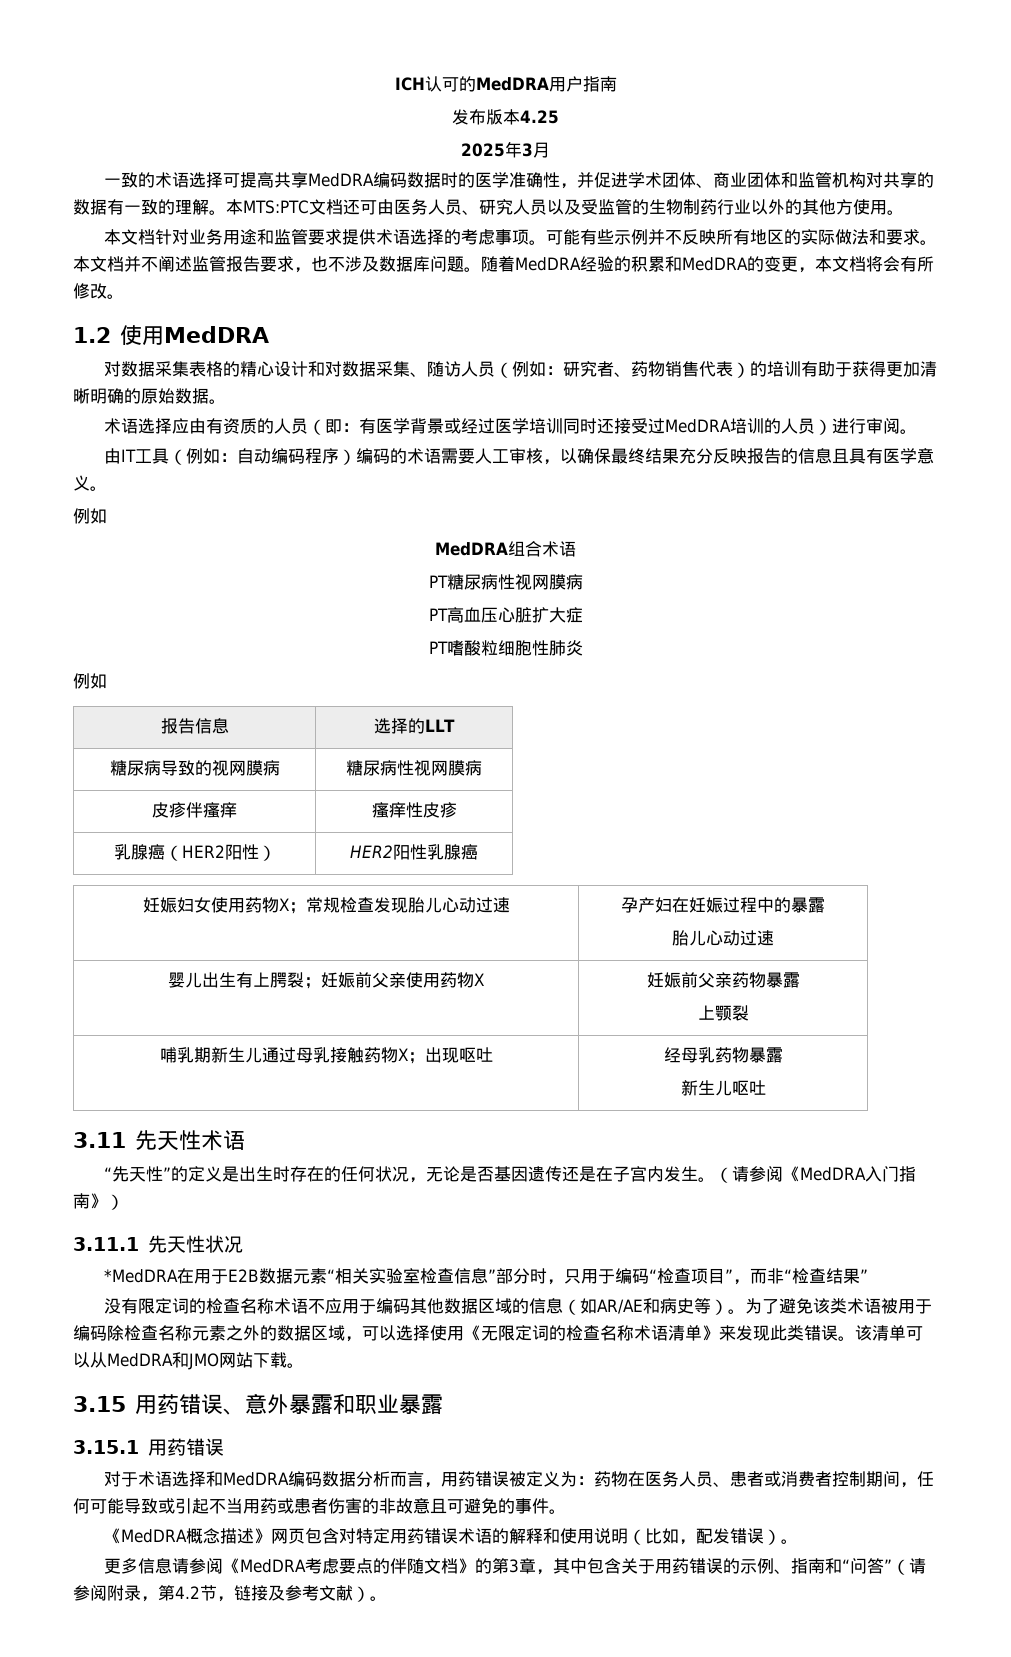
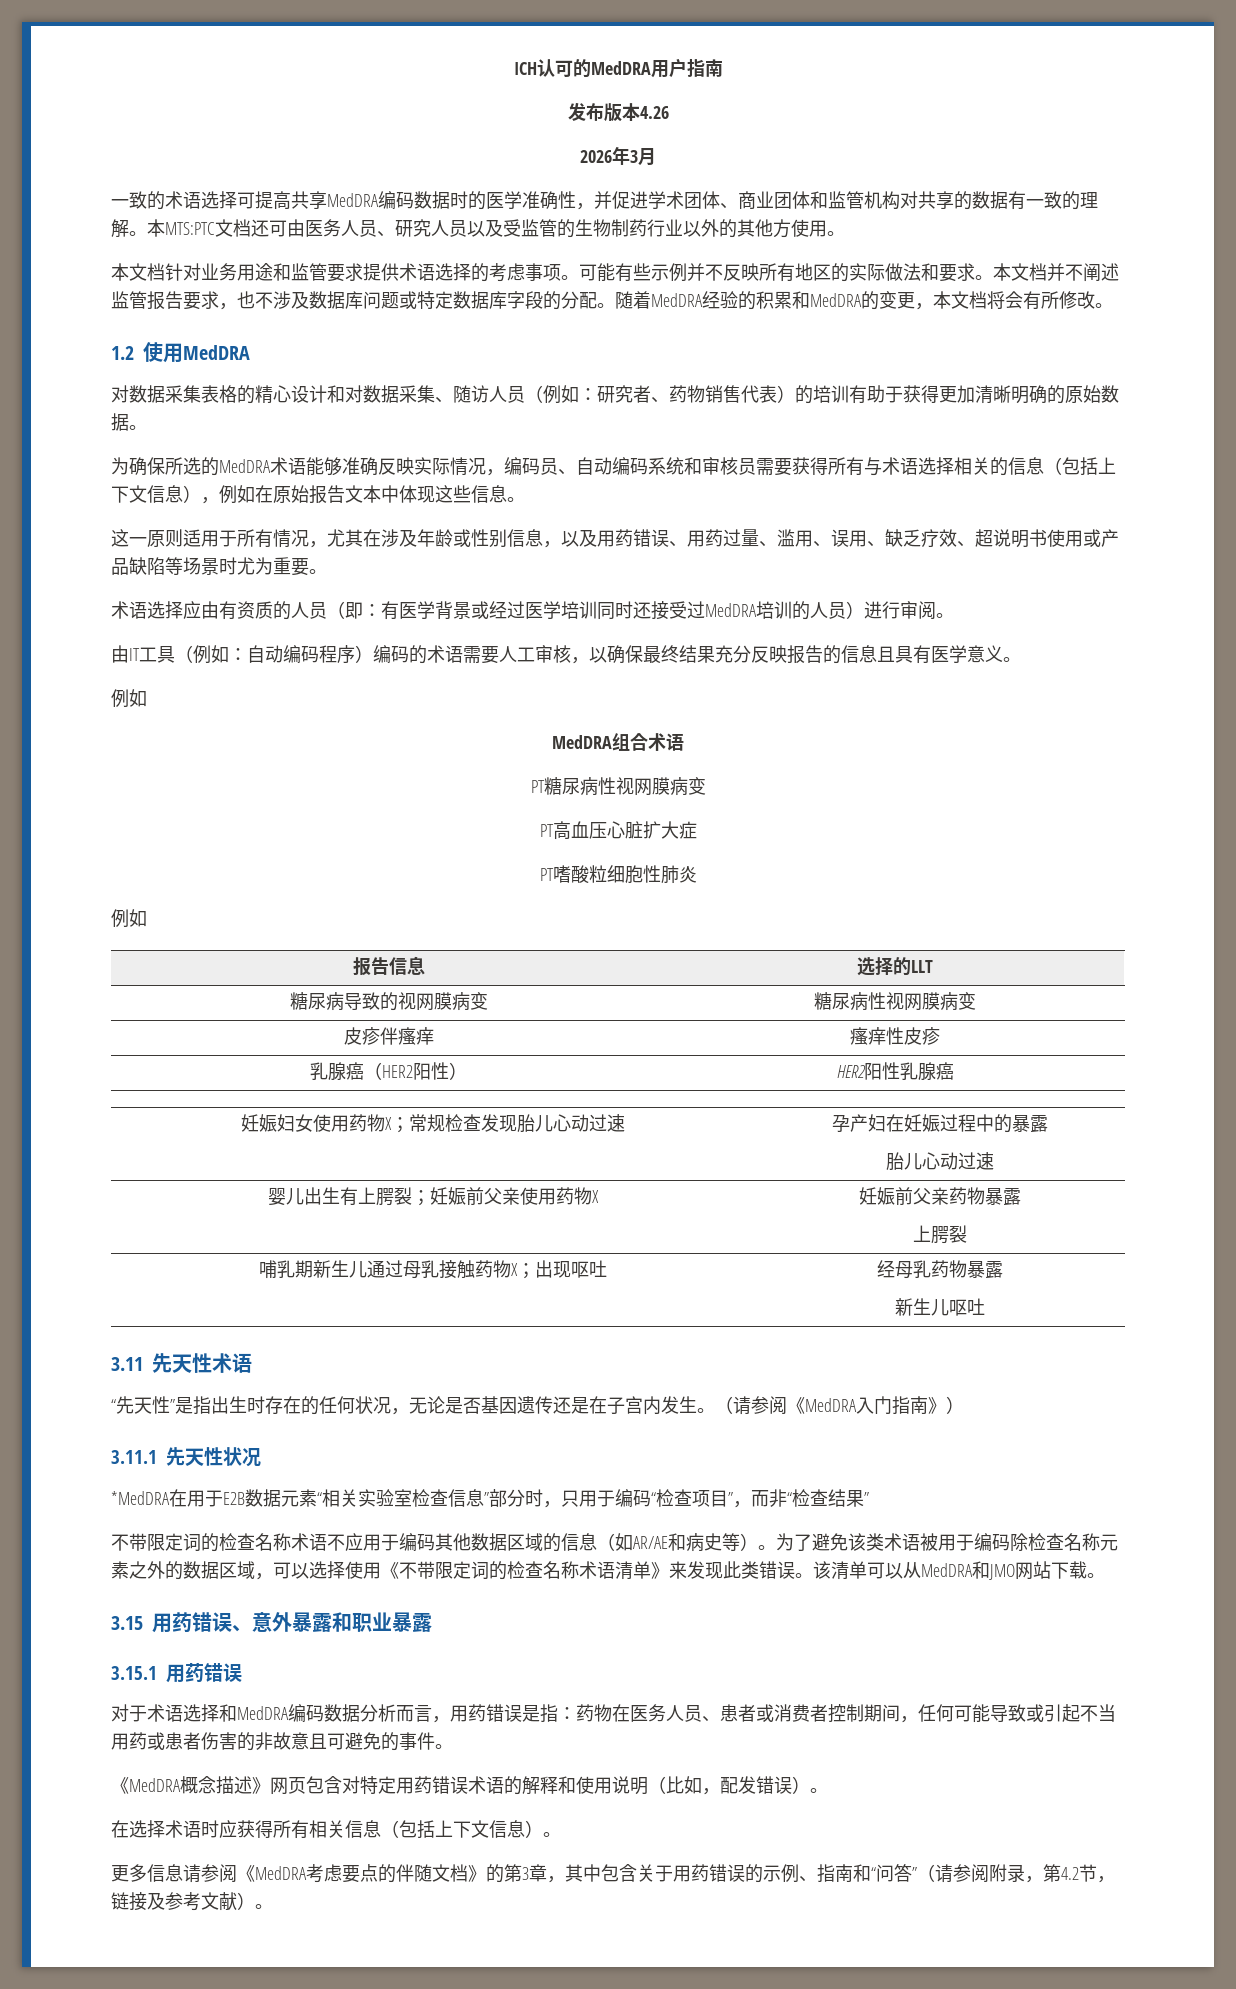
- 发布版本4.25
- 2025年3月
+ 发布版本4.26
+ 2026年3月
- 本文档并不阐述监管报告要求，也不涉及数据库问题。
+ 本文档并不阐述监管报告要求，也不涉及数据库问题或特定数据库字段的分配。
+ 为确保所选的MedDRA术语能够准确反映实际情况，编码员、自动编码系统和审核员需要获得所有与术语选择相关的信息（包括上下文信息），例如在原始报告文本中体现这些信息。
+ 这一原则适用于所有情况，尤其在涉及年龄或性别信息，以及用药错误、用药过量、滥用、误用、缺乏疗效、超说明书使用或产品缺陷等场景时尤为重要。
- PT糖尿病性视网膜病
+ PT糖尿病性视网膜病变
- 糖尿病导致的视网膜病 | 糖尿病性视网膜病
+ 糖尿病导致的视网膜病变 | 糖尿病性视网膜病变
  婴儿出生有上腭裂；妊娠前父亲使用药物X | 妊娠前父亲药物暴露
- 上颚裂
+ 上腭裂
- “先天性”的定义是出生时存在的任何状况，无论是否基因遗传还是在子宫内发生。
+ “先天性”是指出生时存在的任何状况，无论是否基因遗传还是在子宫内发生。
- 没有限定词的检查名称术语不应用于编码其他数据区域的信息（如AR/AE和病史等）。
+ 不带限定词的检查名称术语不应用于编码其他数据区域的信息（如AR/AE和病史等）。
- 为了避免该类术语被用于编码除检查名称元素之外的数据区域，可以选择使用《无限定词的检查名称术语清单》来发现此类错误。
+ 为了避免该类术语被用于编码除检查名称元素之外的数据区域，可以选择使用《不带限定词的检查名称术语清单》来发现此类错误。
- 对于术语选择和MedDRA编码数据分析而言，用药错误被定义为：药物在医务人员、患者或消费者控制期间，任何可能导致或引起不当用药或患者伤害的非故意且可避免的事件。
+ 对于术语选择和MedDRA编码数据分析而言，用药错误是指：药物在医务人员、患者或消费者控制期间，任何可能导致或引起不当用药或患者伤害的非故意且可避免的事件。
+ 在选择术语时应获得所有相关信息（包括上下文信息）。

